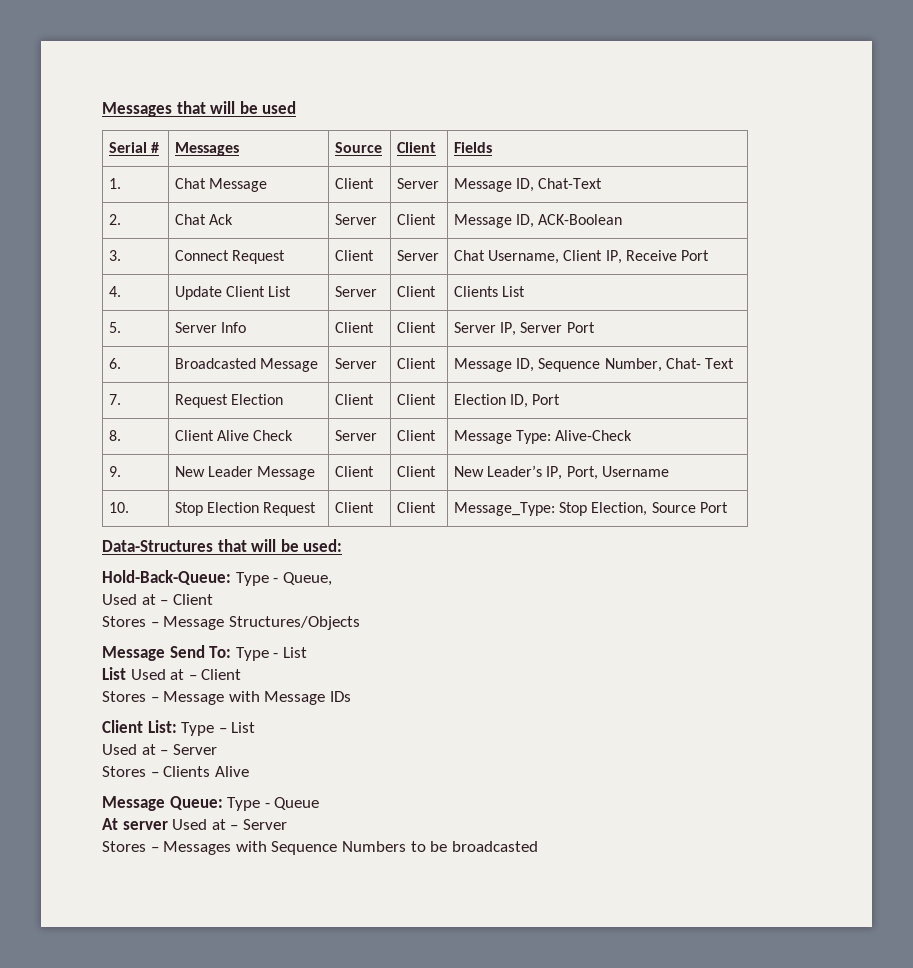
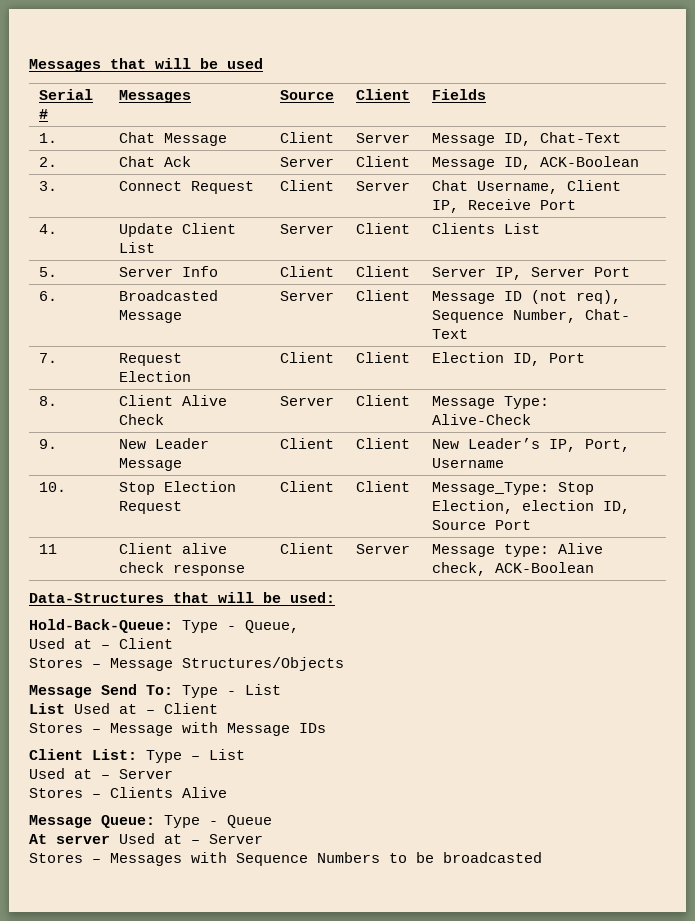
- 6. | Broadcasted Message | Server | Client | Message ID, Sequence Number, Chat- Text
+ 6. | Broadcasted Message | Server | Client | Message ID (not req), Sequence Number, Chat- Text
- 10. | Stop Election Request | Client | Client | Message_Type: Stop Election, Source Port
+ 10. | Stop Election Request | Client | Client | Message_Type: Stop Election, election ID, Source Port
+ 11 | Client alive check response | Client | Server | Message type: Alive check, ACK-Boolean

